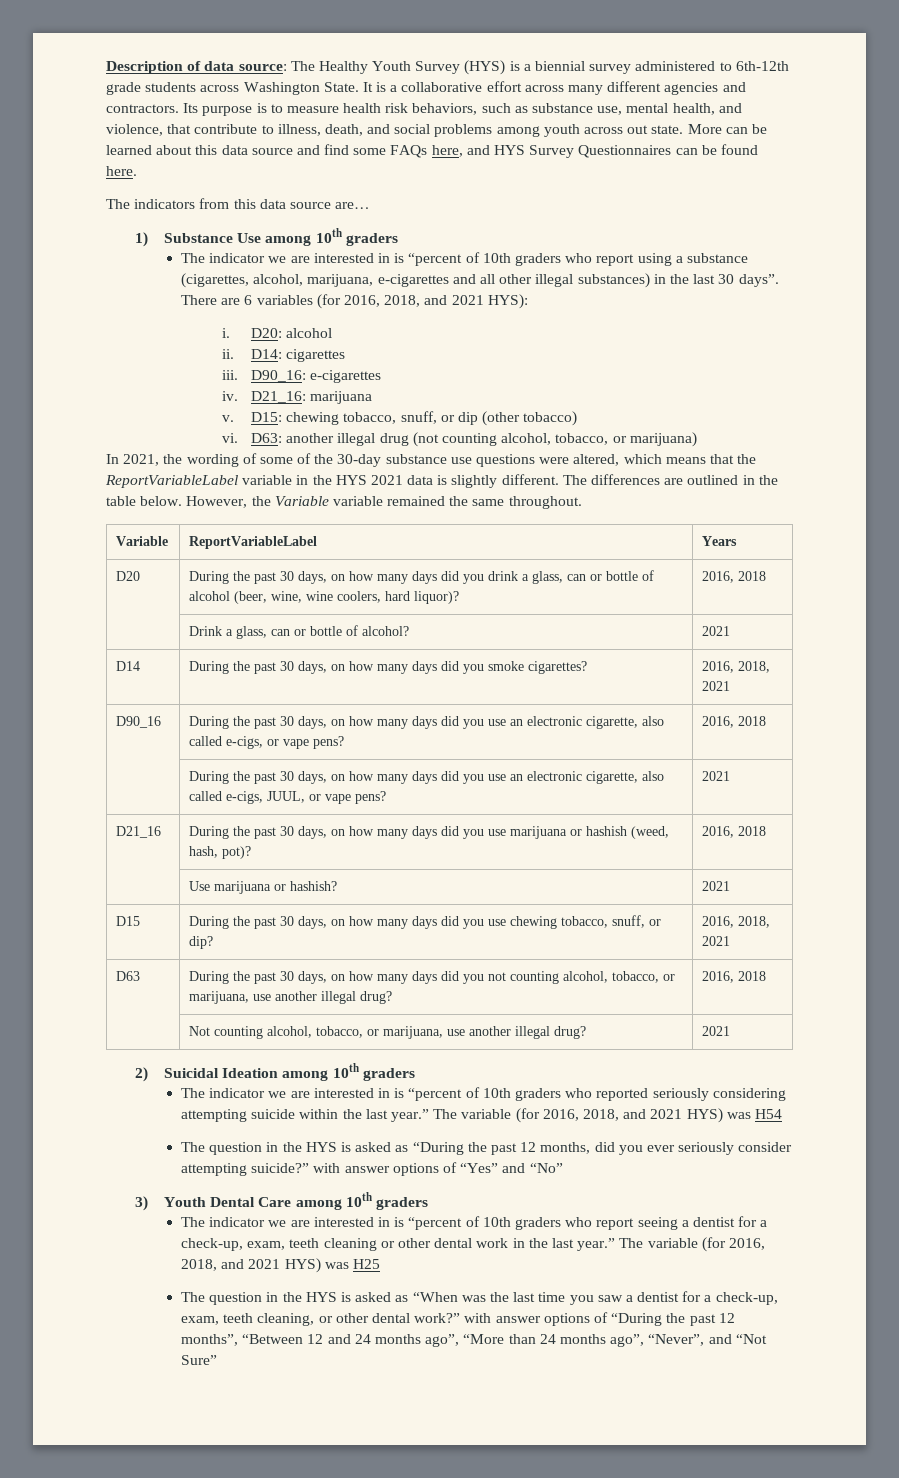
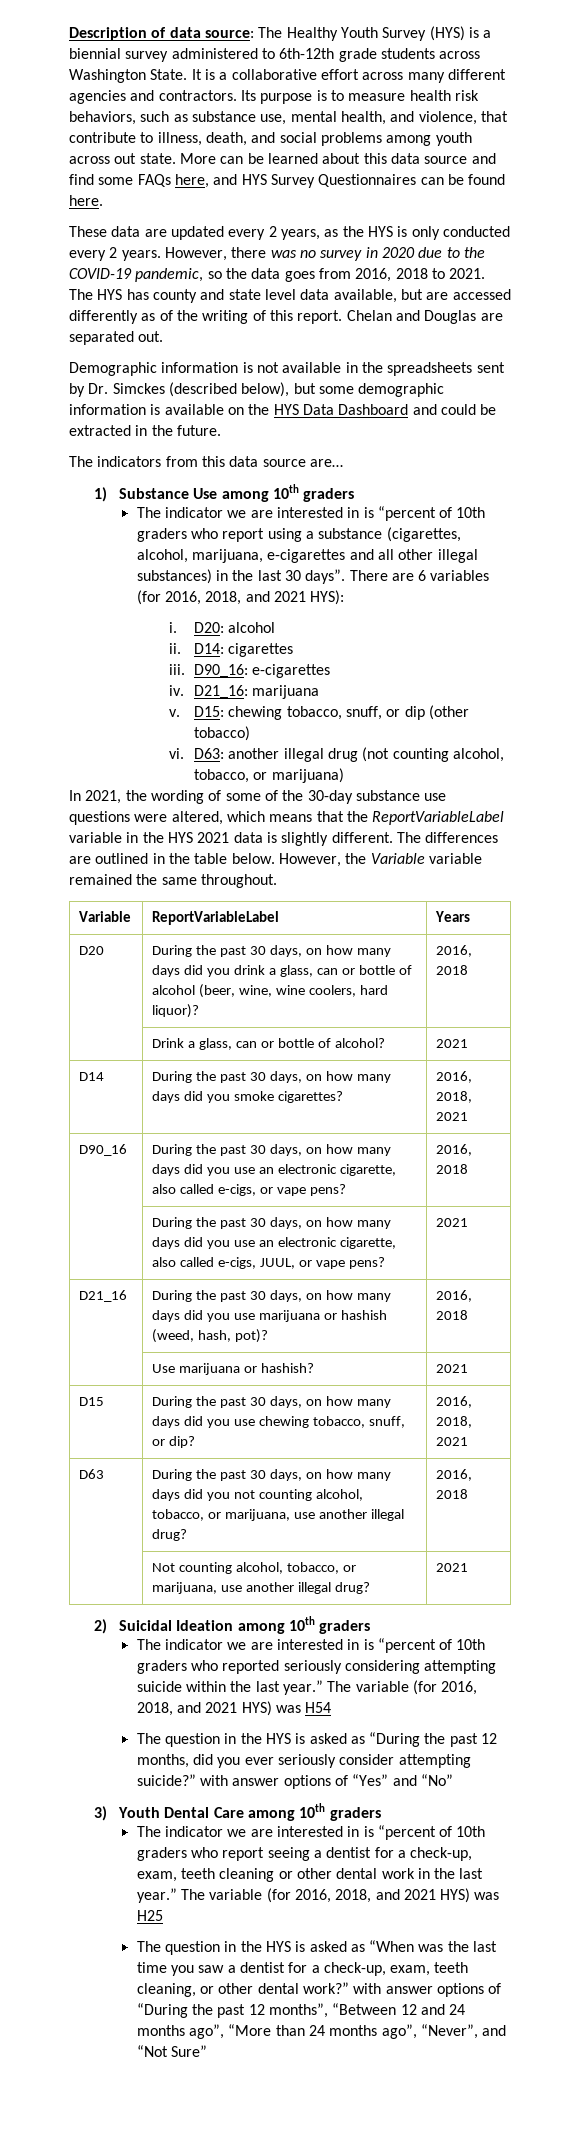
+ These data are updated every 2 years, as the HYS is only conducted every 2 years. However, there was no survey in 2020 due to the COVID-19 pandemic, so the data goes from 2016, 2018 to 2021. The HYS has county and state level data available, but are accessed differently as of the writing of this report. Chelan and Douglas are separated out.
+ Demographic information is not available in the spreadsheets sent by Dr. Simckes (described below), but some demographic information is available on the HYS Data Dashboard and could be extracted in the future.

